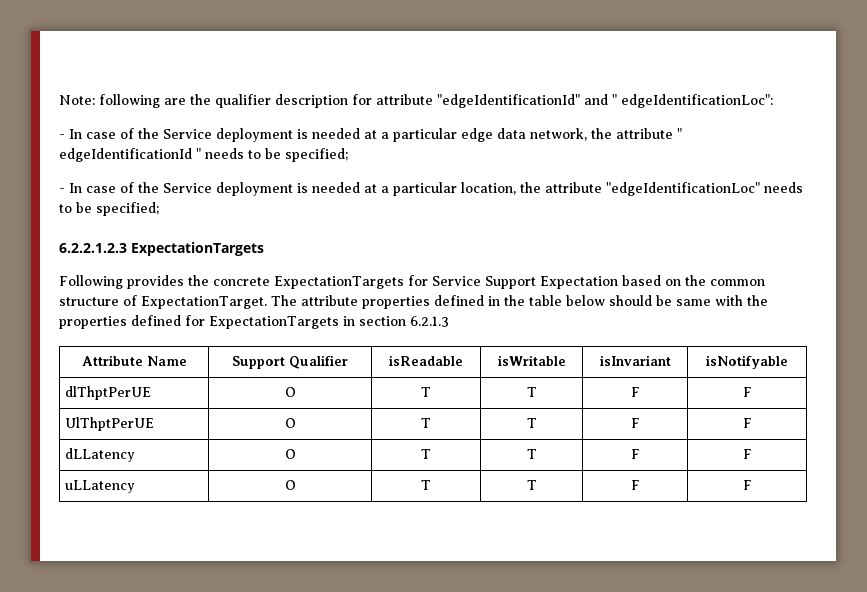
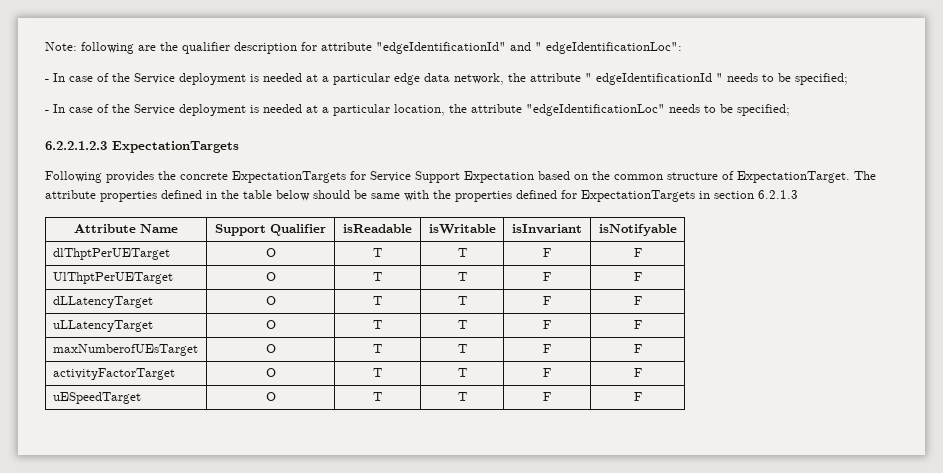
- dlThptPerUE | O | T | T | F | F
- UlThptPerUE | O | T | T | F | F
- dLLatency | O | T | T | F | F
- uLLatency | O | T | T | F | F
+ dlThptPerUETarget | O | T | T | F | F
+ UlThptPerUETarget | O | T | T | F | F
+ dLLatencyTarget | O | T | T | F | F
+ uLLatencyTarget | O | T | T | F | F
+ maxNumberofUEsTarget | O | T | T | F | F
+ activityFactorTarget | O | T | T | F | F
+ uESpeedTarget | O | T | T | F | F

